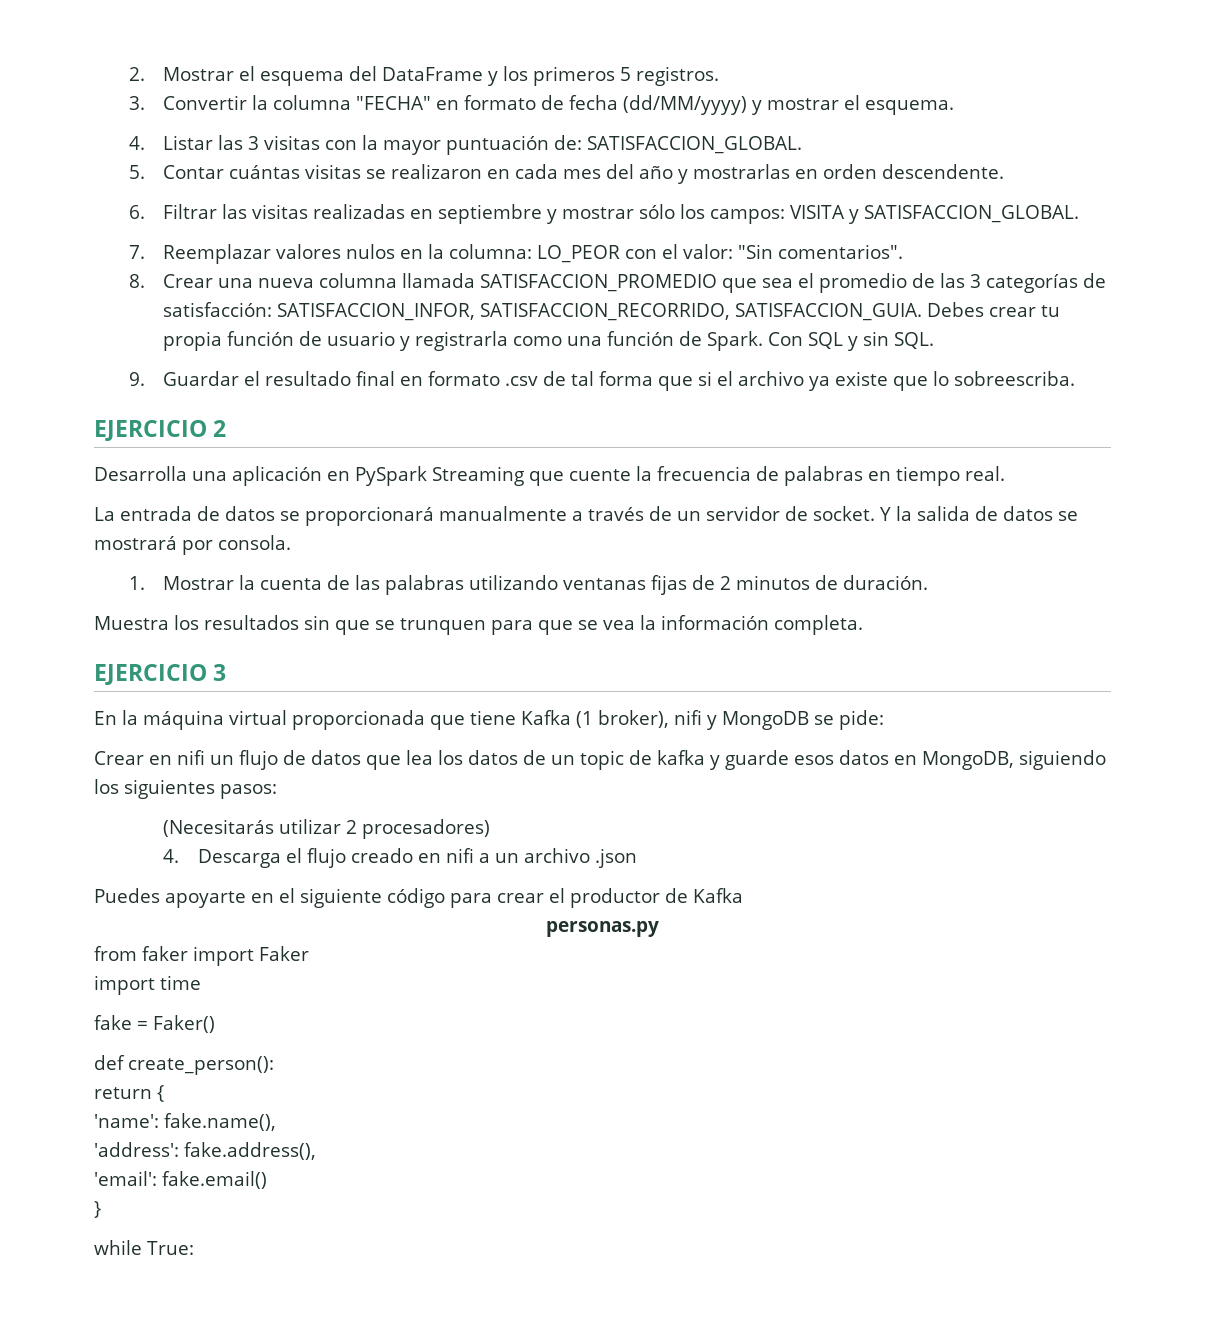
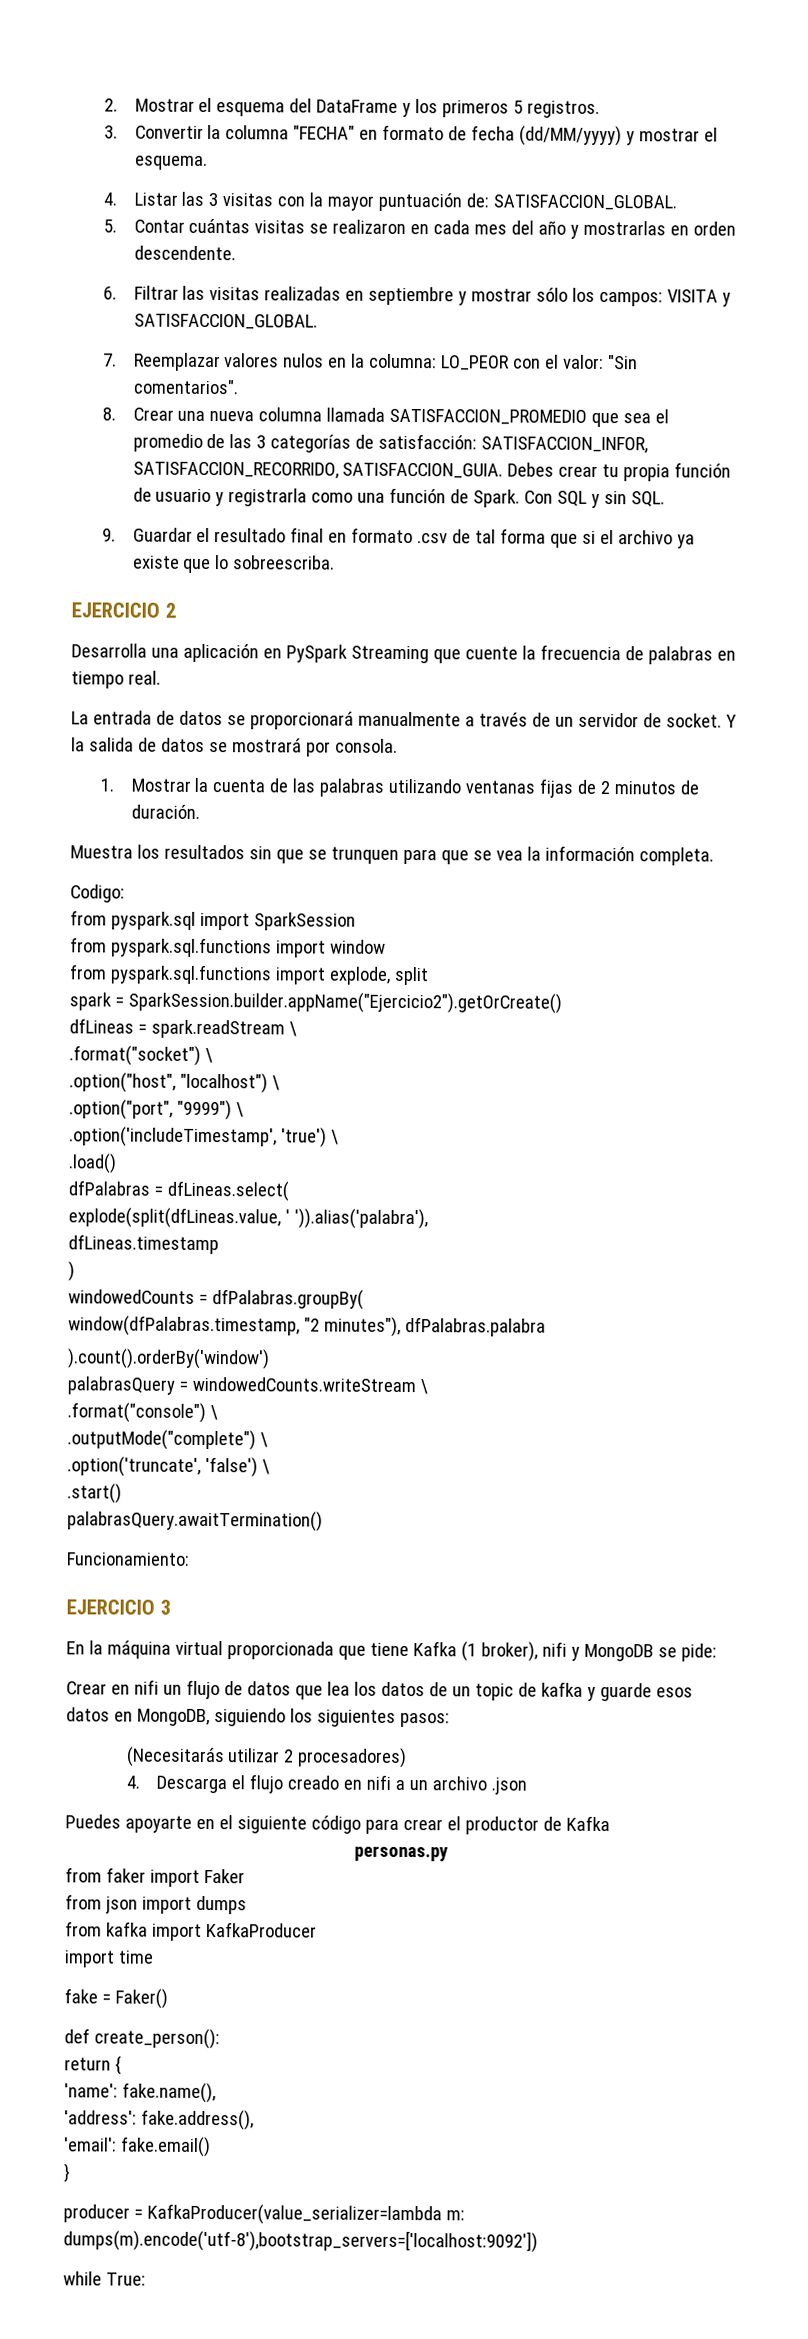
+ Codigo:
+ from pyspark.sql import SparkSession
+ from pyspark.sql.functions import window
+ from pyspark.sql.functions import explode, split
+ spark = SparkSession.builder.appName("Ejercicio2").getOrCreate()
+ dfLineas = spark.readStream \
+ .format("socket") \
+ .option("host", "localhost") \
+ .option("port", "9999") \
+ .option('includeTimestamp', 'true') \
+ .load()
+ dfPalabras = dfLineas.select(
+ explode(split(dfLineas.value, ' ')).alias('palabra'),
+ dfLineas.timestamp
+ )
+ windowedCounts = dfPalabras.groupBy(
+ window(dfPalabras.timestamp, "2 minutes"), dfPalabras.palabra
+ ).count().orderBy('window')
+ palabrasQuery = windowedCounts.writeStream \
+ .format("console") \
+ .outputMode("complete") \
+ .option('truncate', 'false') \
+ .start()
+ palabrasQuery.awaitTermination()
+ Funcionamiento:
+ from json import dumps
+ from kafka import KafkaProducer
+ producer = KafkaProducer(value_serializer=lambda m: dumps(m).encode('utf-8'),bootstrap_servers=['localhost:9092'])

